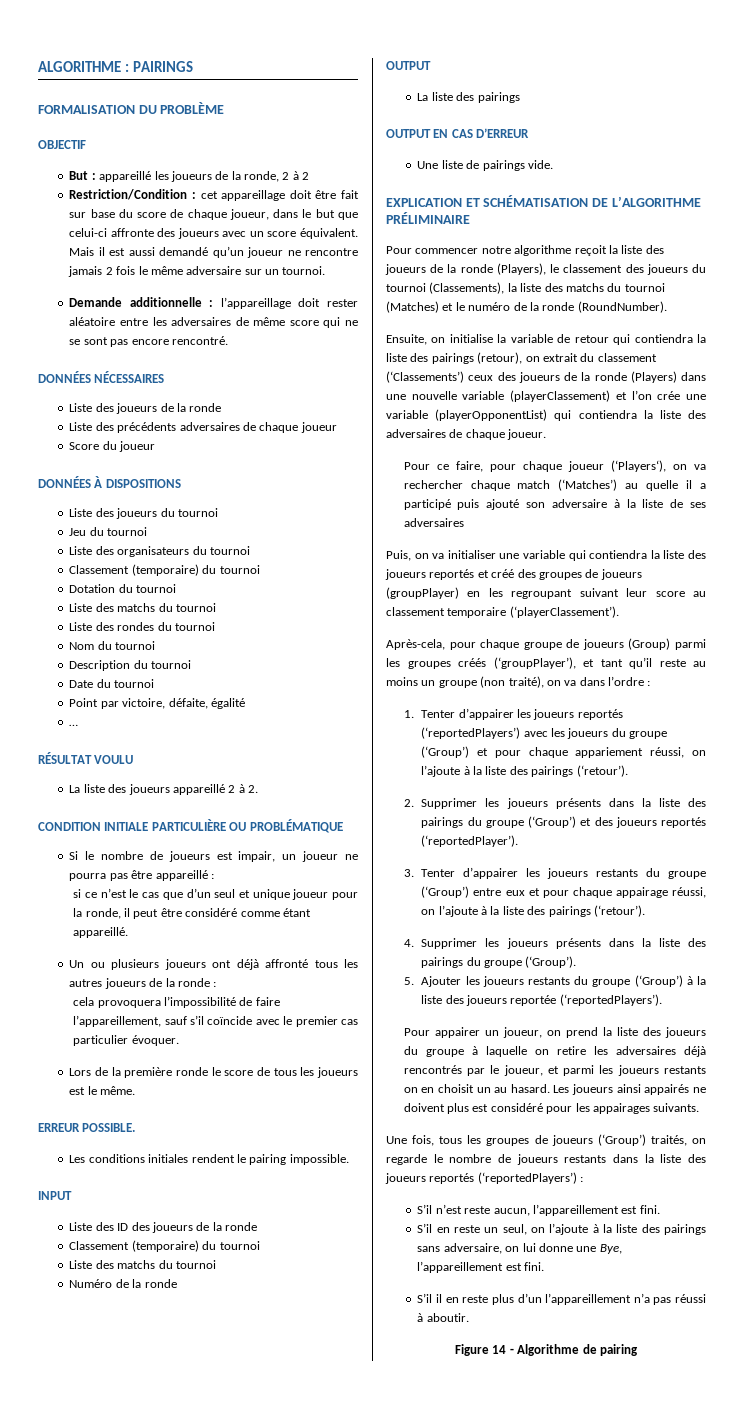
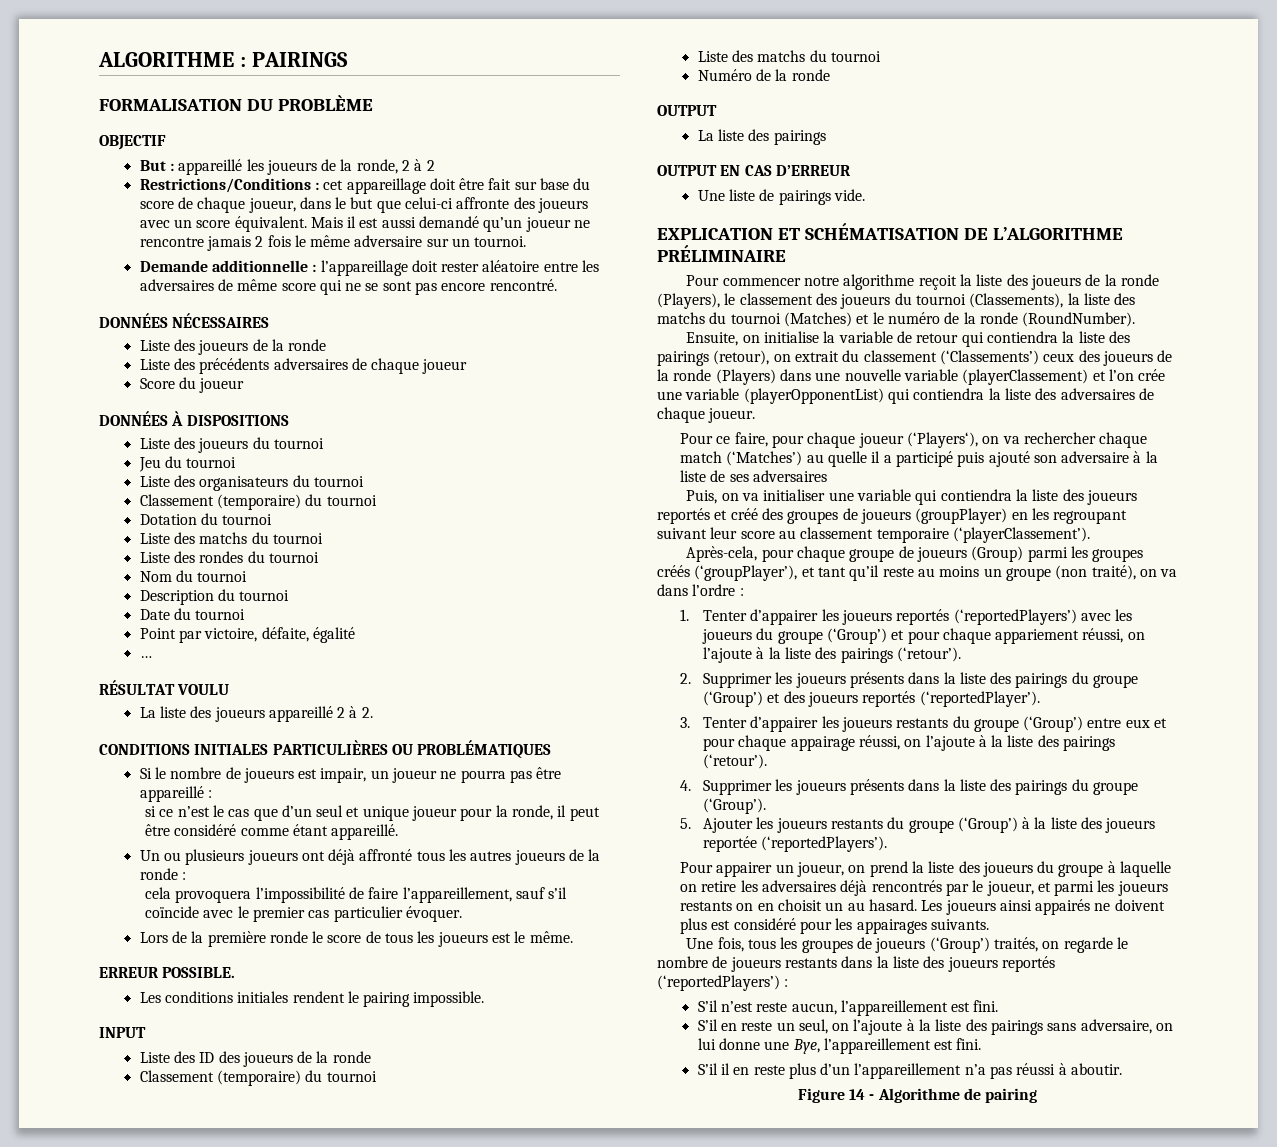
- Restriction/Condition : cet appareillage doit être fait sur base du score de chaque joueur, dans le but que celui-ci affronte des joueurs avec un score équivalent.
+ Restrictions/Conditions : cet appareillage doit être fait sur base du score de chaque joueur, dans le but que celui-ci affronte des joueurs avec un score équivalent.
- CONDITION INITIALE PARTICULIÈRE OU PROBLÉMATIQUE
+ CONDITIONS INITIALES PARTICULIÈRES OU PROBLÉMATIQUES

